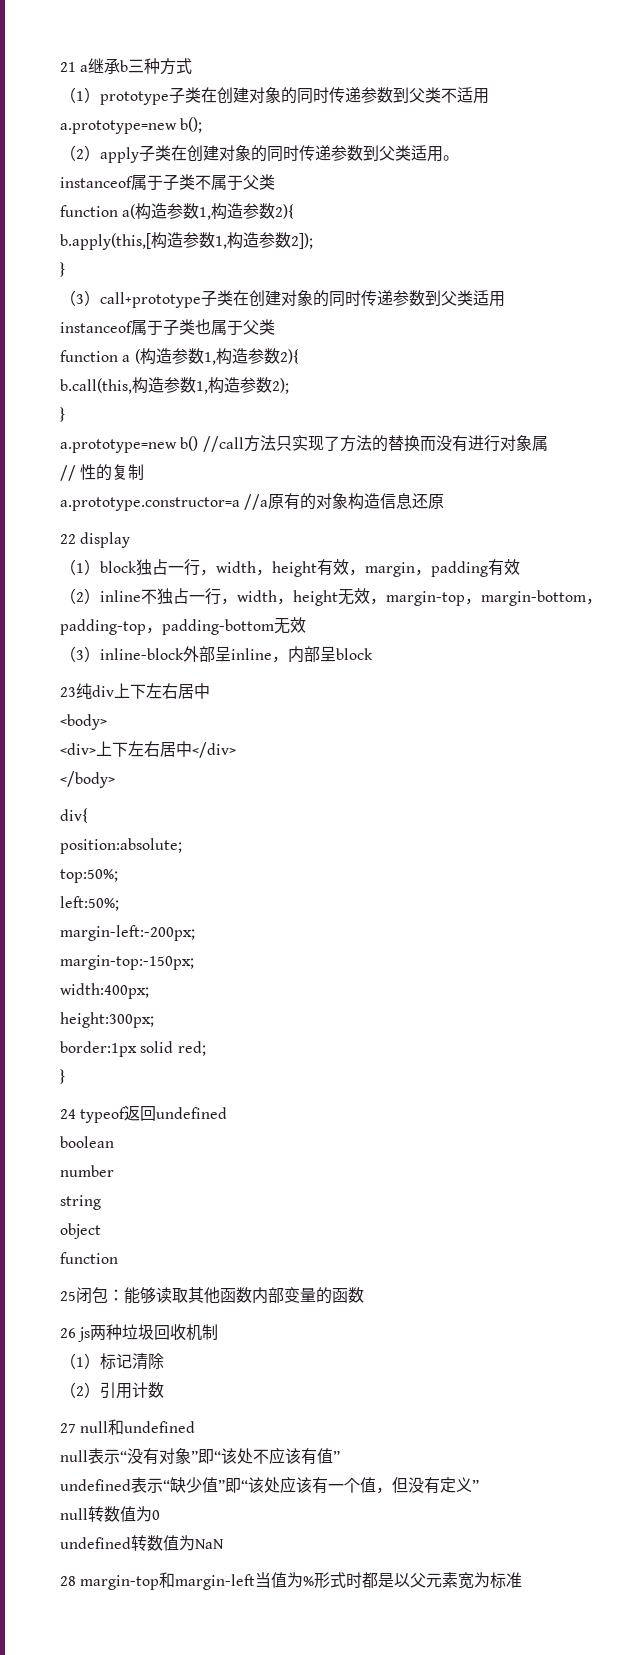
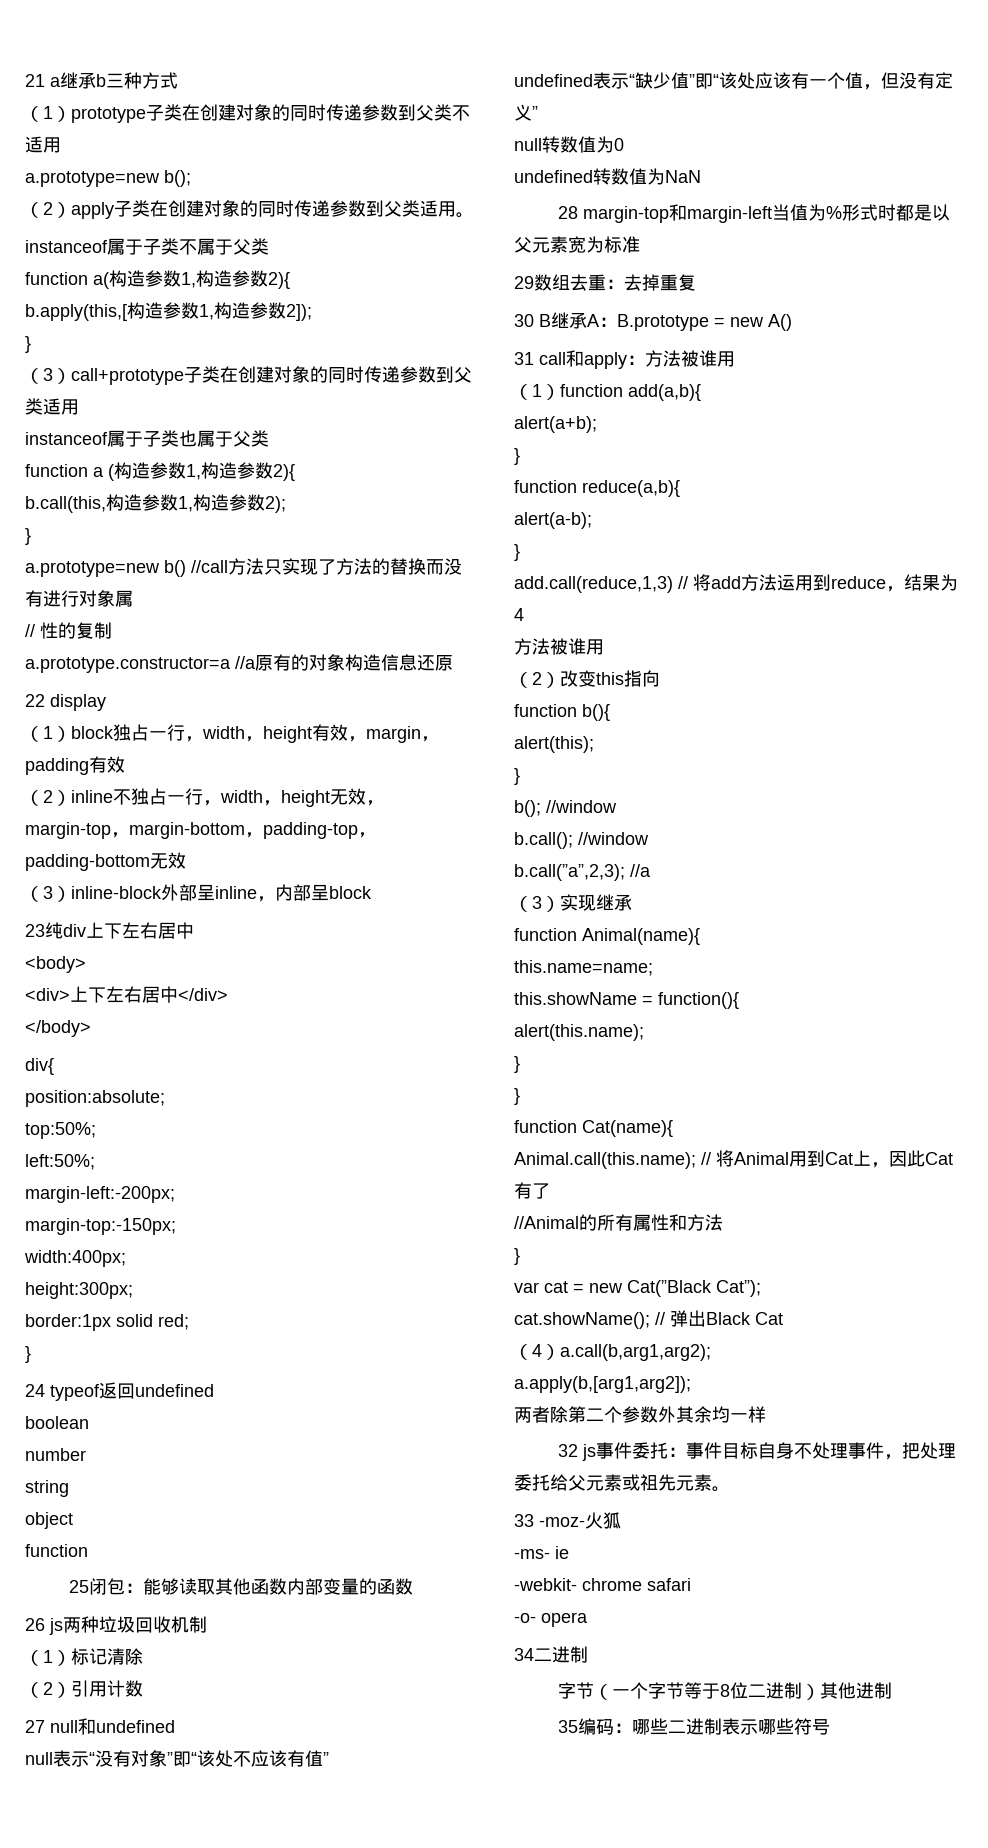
+ 29数组去重：去掉重复
+ 30 B继承A：B.prototype = new A()
+ 31 call和apply：方法被谁用
+ （1）function add(a,b){
+ alert(a+b);
+ }
+ function reduce(a,b){
+ alert(a-b);
+ }
+ add.call(reduce,1,3) // 将add方法运用到reduce，结果为4
+ 方法被谁用
+ （2）改变this指向
+ function b(){
+ alert(this);
+ }
+ b(); //window
+ b.call(); //window
+ b.call(”a”,2,3); //a
+ （3）实现继承
+ function Animal(name){
+ this.name=name;
+ this.showName = function(){
+ alert(this.name);
+ }
+ }
+ function Cat(name){
+ Animal.call(this.name); // 将Animal用到Cat上，因此Cat有了
+ //Animal的所有属性和方法
+ }
+ var cat = new Cat(”Black Cat”);
+ cat.showName(); // 弹出Black Cat
+ （4）a.call(b,arg1,arg2);
+ a.apply(b,[arg1,arg2]);
+ 两者除第二个参数外其余均一样
+ 32 js事件委托：事件目标自身不处理事件，把处理委托给父元素或祖先元素。
+ 33 -moz-火狐
+ -ms- ie
+ -webkit- chrome safari
+ -o- opera
+ 34二进制
+ 字节（一个字节等于8位二进制）其他进制
+ 35编码：哪些二进制表示哪些符号

